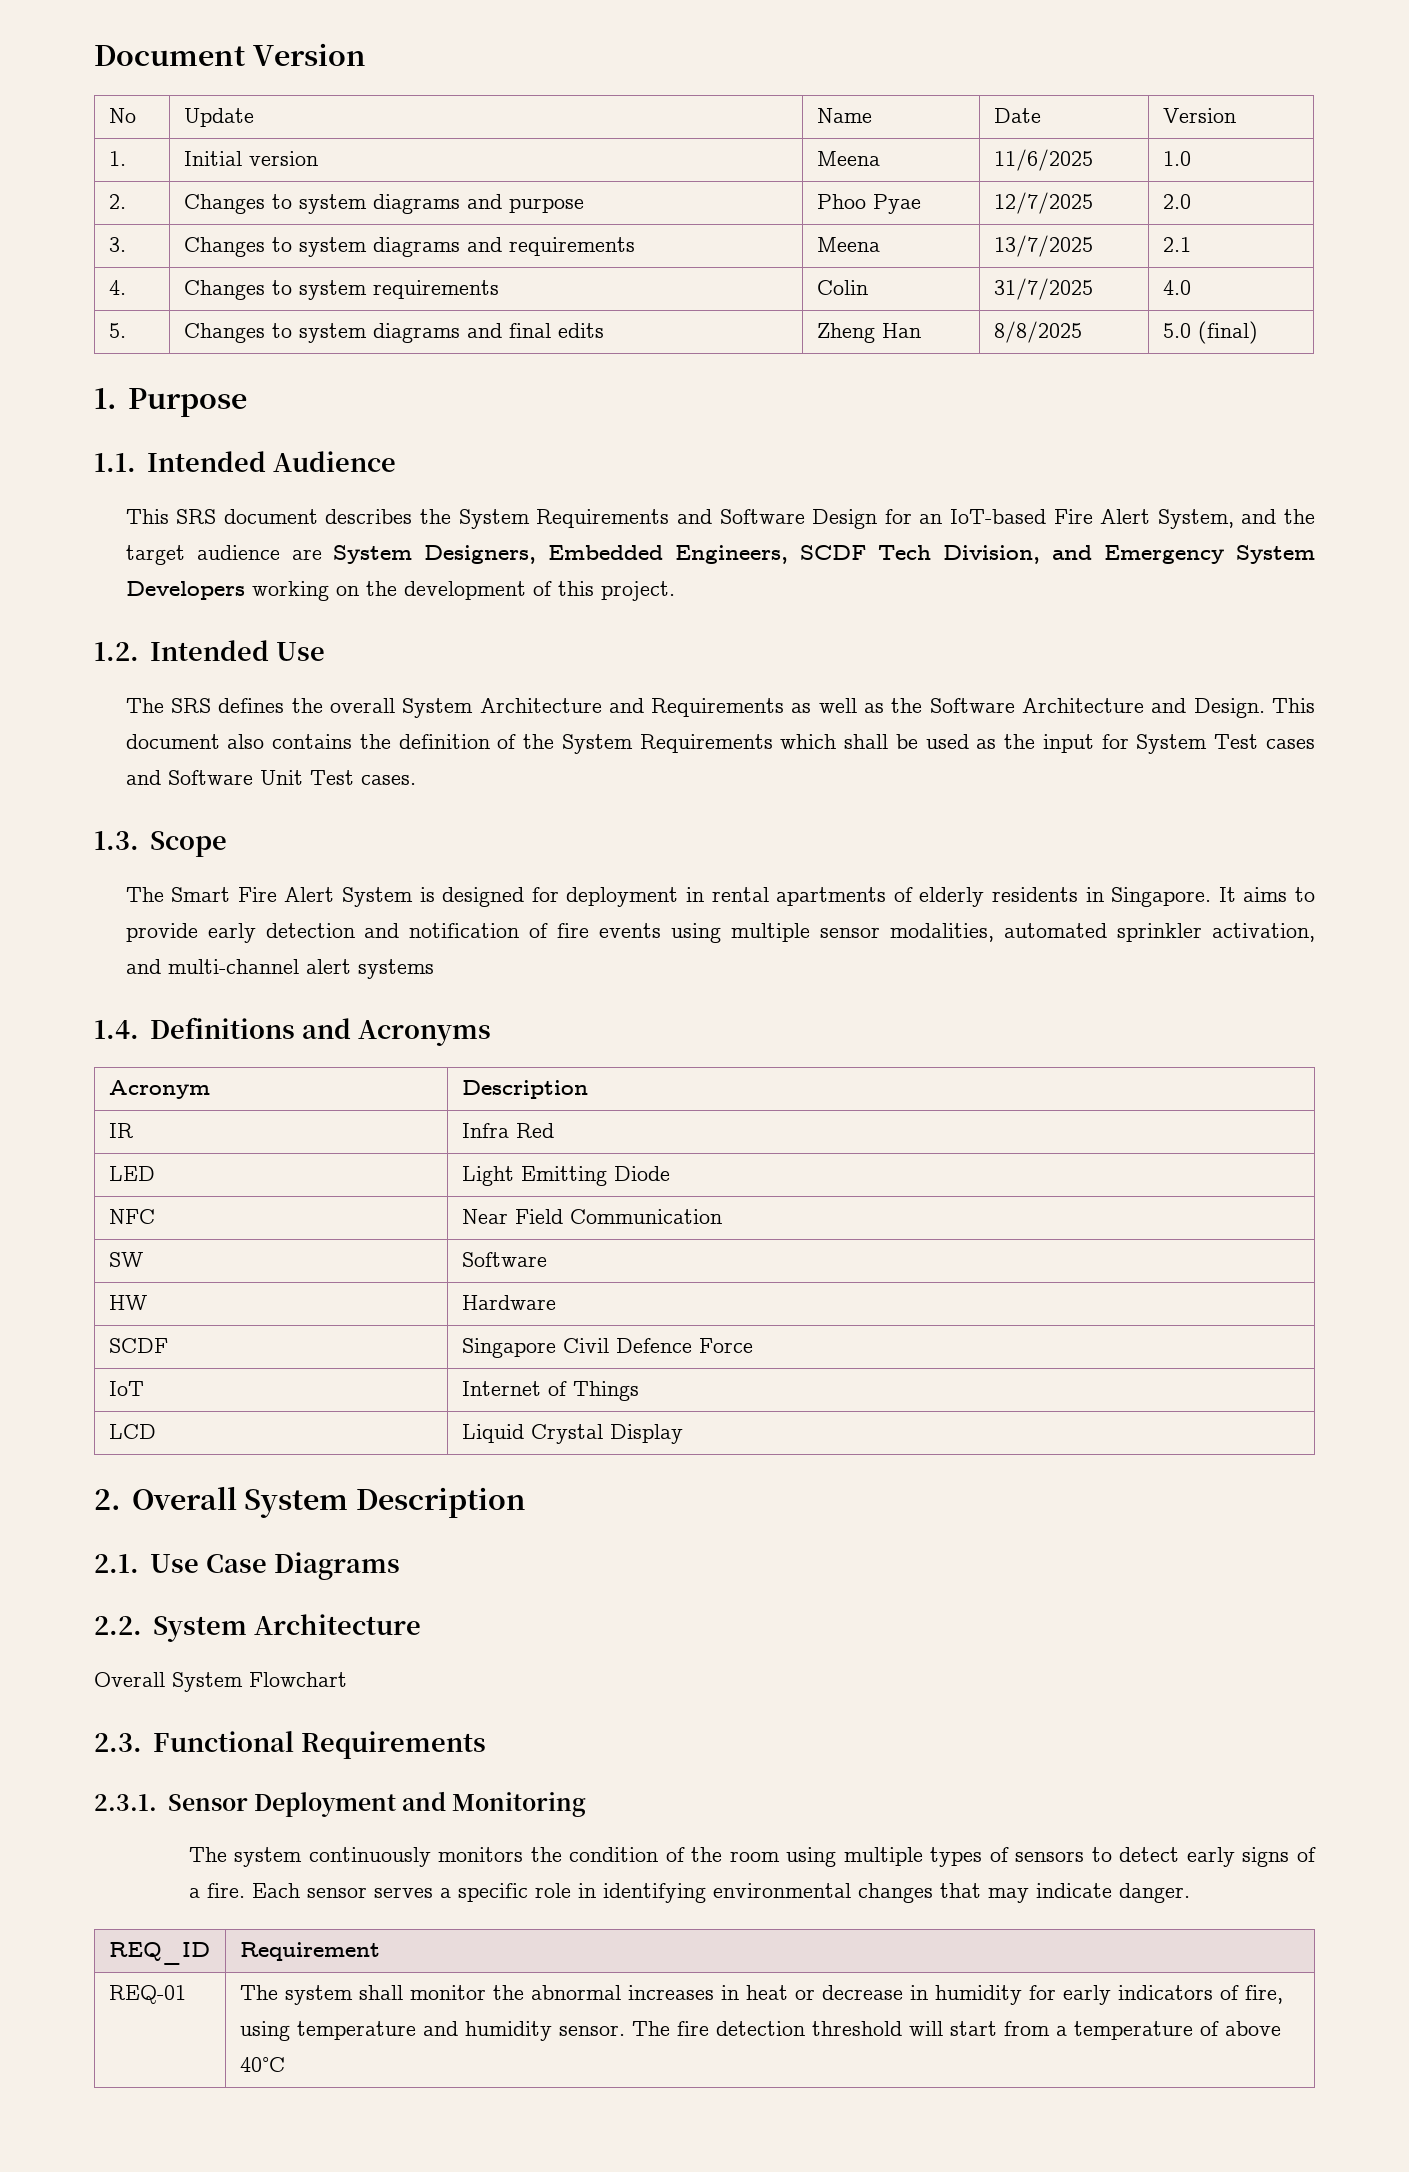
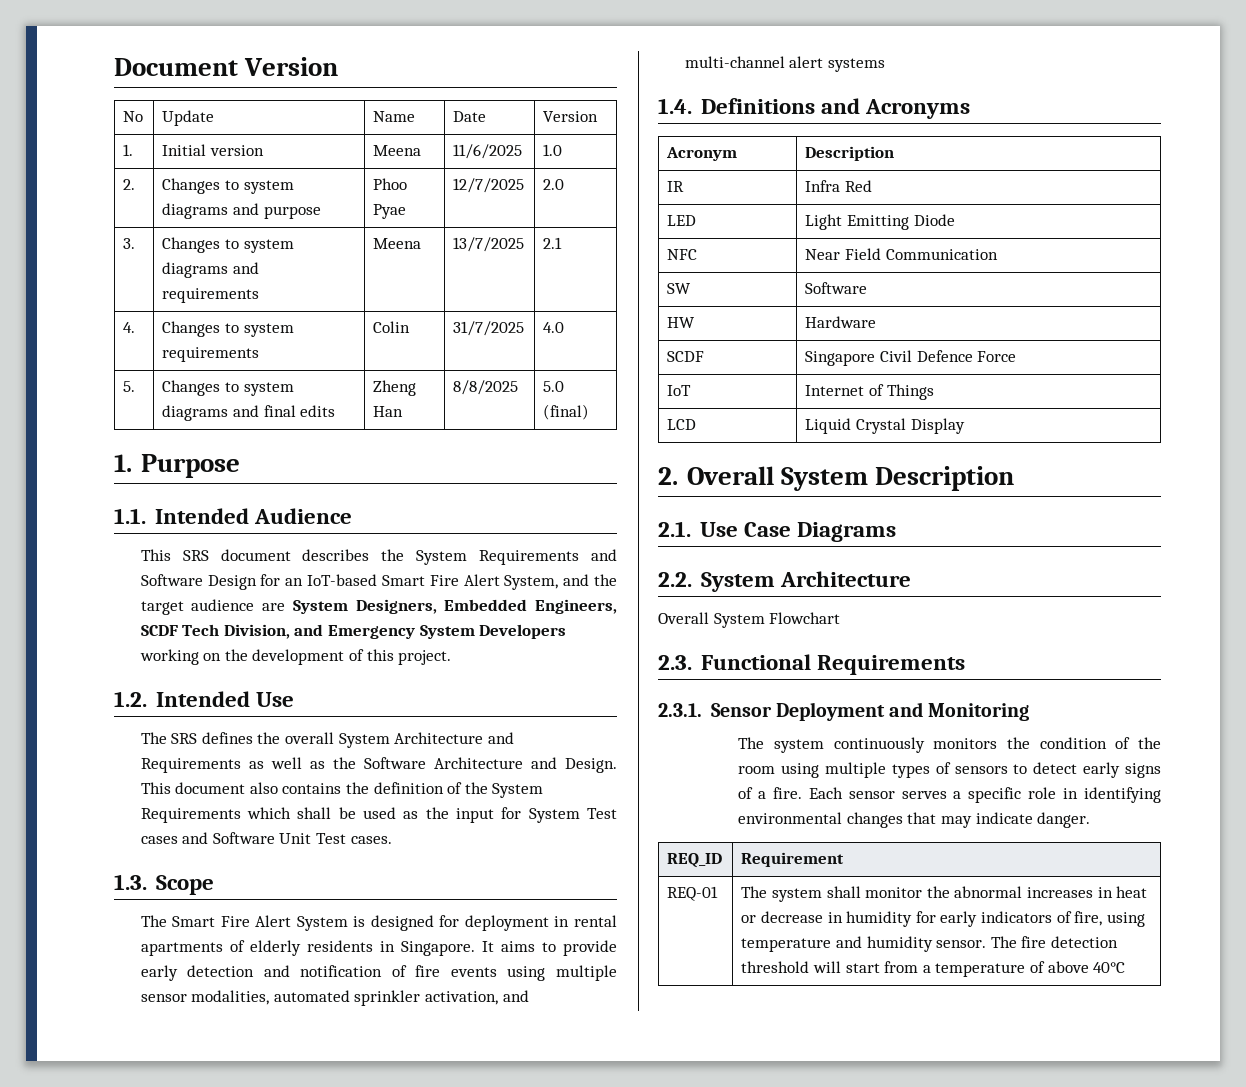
- This SRS document describes the System Requirements and Software Design for an IoT-based Fire Alert System, and the target audience are System Designers, Embedded Engineers, SCDF Tech Division, and Emergency System Developers working on the development of this project.
+ This SRS document describes the System Requirements and Software Design for an IoT-based Smart Fire Alert System, and the target audience are System Designers, Embedded Engineers, SCDF Tech Division, and Emergency System Developers working on the development of this project.

